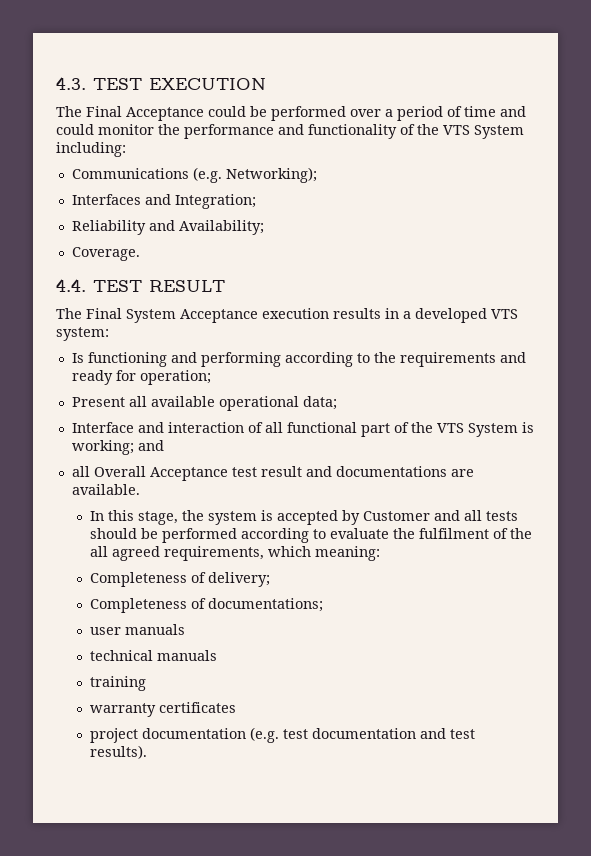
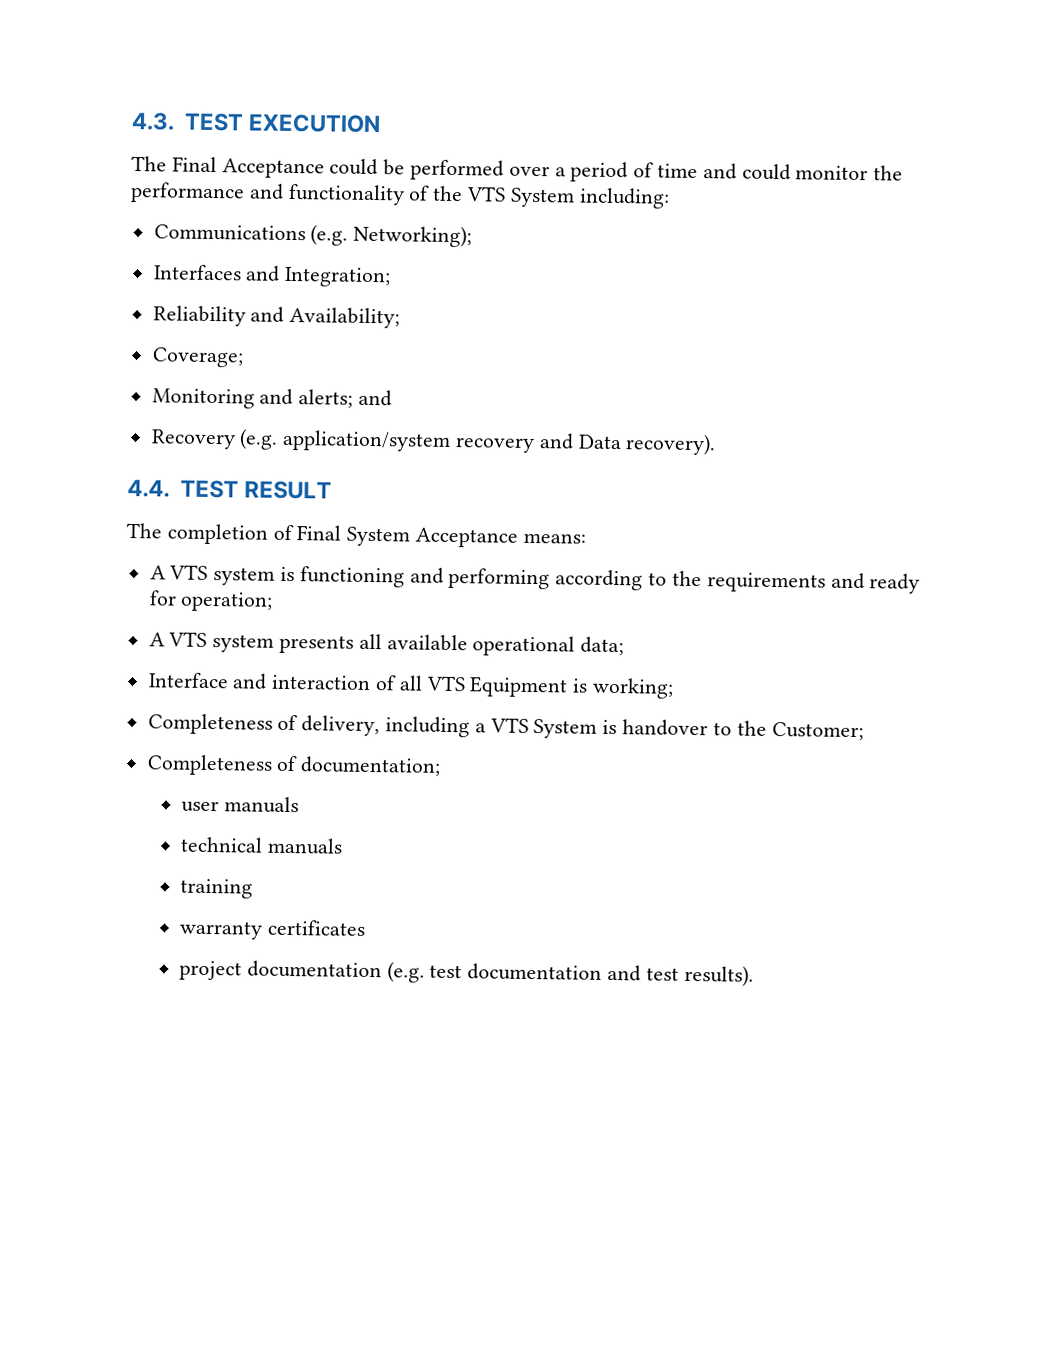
- Coverage.
+ Coverage;
+ Monitoring and alerts; and
+ Recovery (e.g. application/system recovery and Data recovery).
- The Final System Acceptance execution results in a developed VTS system:
- Is functioning and performing according to the requirements and ready for operation;
+ The completion of Final System Acceptance means:
+ A VTS system is functioning and performing according to the requirements and ready for operation;
- Present all available operational data;
+ A VTS system presents all available operational data;
- Interface and interaction of all functional part of the VTS System is working; and
- all Overall Acceptance test result and documentations are available.
- In this stage, the system is accepted by Customer and all tests should be performed according to evaluate the fulfilment of the all agreed requirements, which meaning:
- Completeness of delivery;
- Completeness of documentations;
+ Interface and interaction of all VTS Equipment is working;
+ Completeness of delivery, including a VTS System is handover to the Customer;
+ Completeness of documentation;

